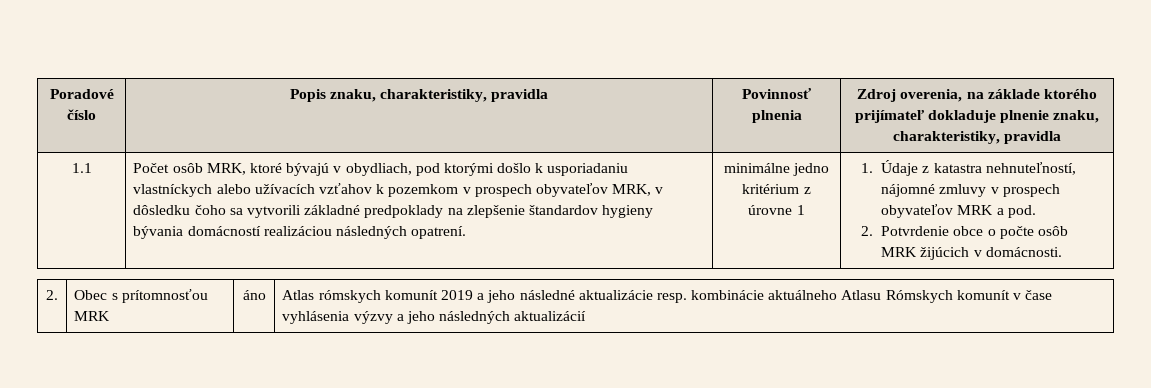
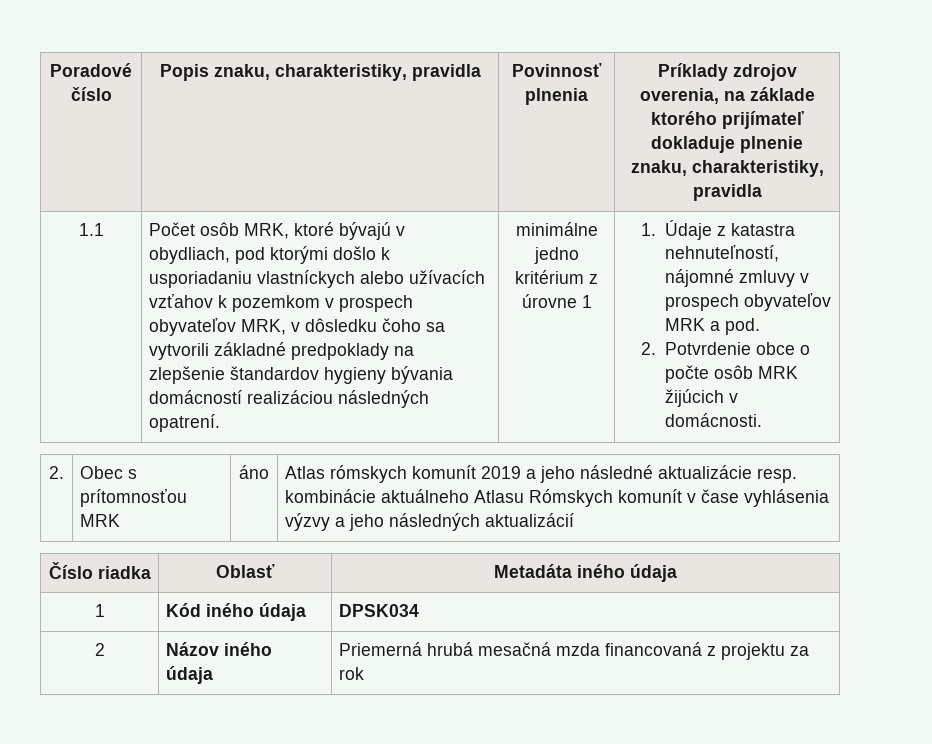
- Poradové číslo | Popis znaku, charakteristiky, pravidla | Povinnosť plnenia | Zdroj overenia, na základe ktorého prijímateľ dokladuje plnenie znaku, charakteristiky, pravidla
+ Poradové číslo | Popis znaku, charakteristiky, pravidla | Povinnosť plnenia | Príklady zdrojov overenia, na základe ktorého prijímateľ dokladuje plnenie znaku, charakteristiky, pravidla
+ Číslo riadka | Oblasť | Metadáta iného údaja
+ 1 | Kód iného údaja | DPSK034
+ 2 | Názov iného údaja | Priemerná hrubá mesačná mzda financovaná z projektu za rok

